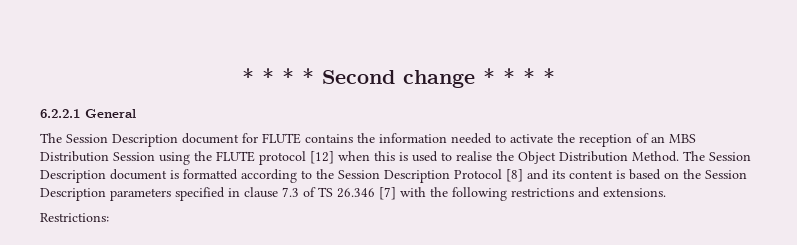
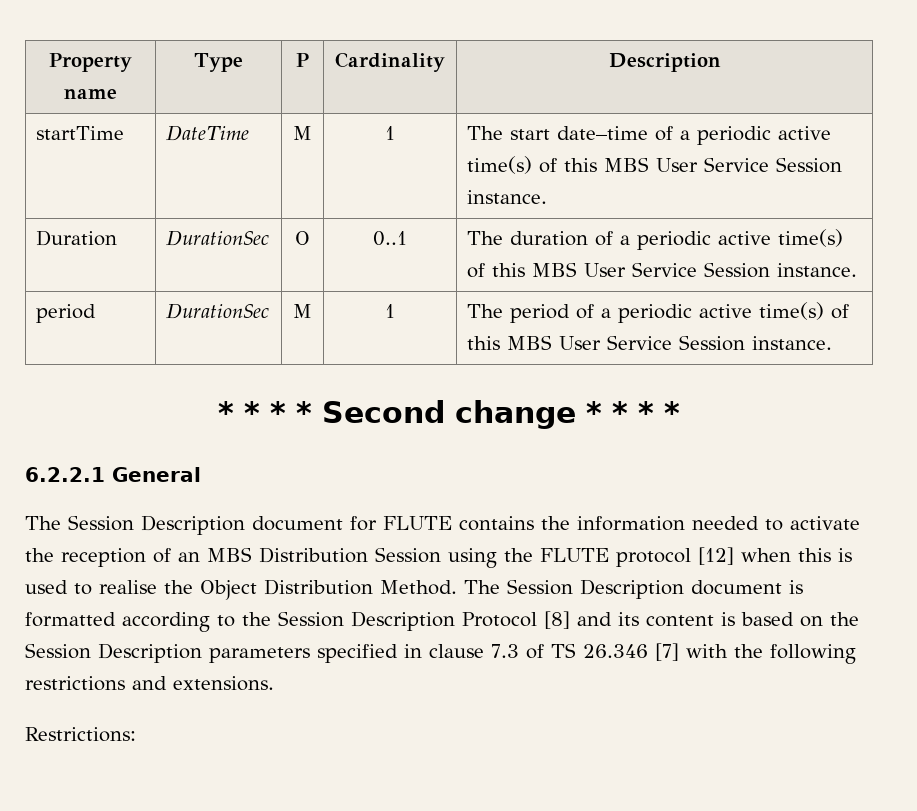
+ Property name | Type | P | Cardinality | Description
+ startTime | DateTime | M | 1 | The start date–time of a periodic active time(s) of this MBS User Service Session instance.
+ Duration | DurationSec | O | 0..1 | The duration of a periodic active time(s) of this MBS User Service Session instance.
+ period | DurationSec | M | 1 | The period of a periodic active time(s) of this MBS User Service Session instance.

